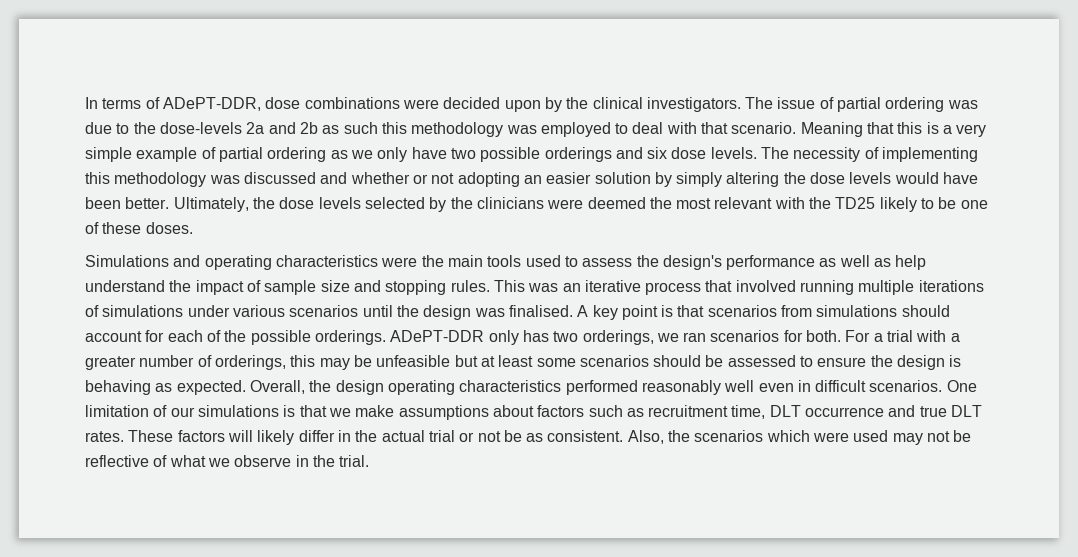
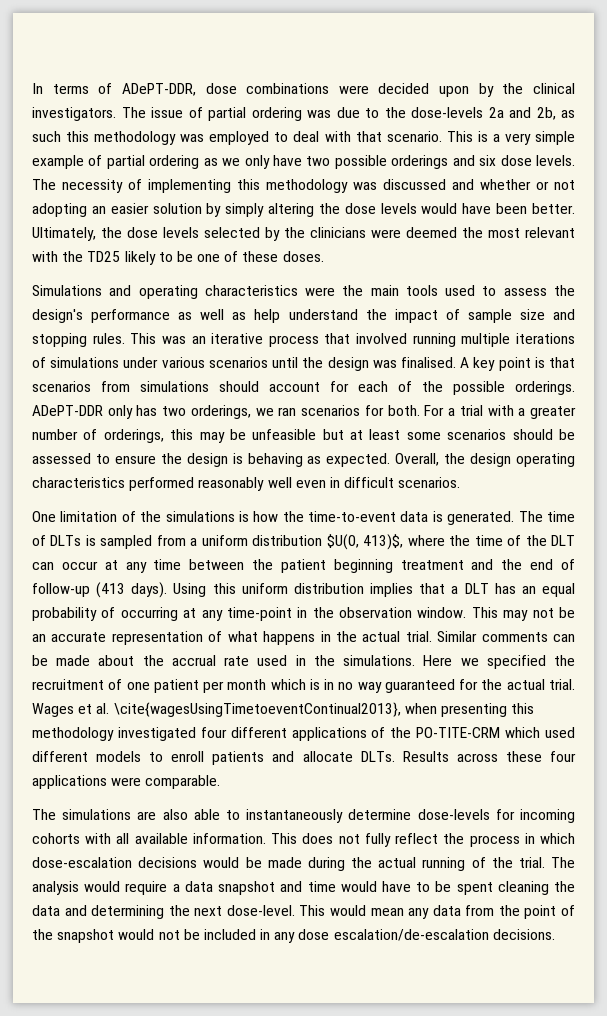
- The issue of partial ordering was due to the dose-levels 2a and 2b as such this methodology was employed to deal with that scenario.
+ The issue of partial ordering was due to the dose-levels 2a and 2b, as such this methodology was employed to deal with that scenario.
- Meaning that this is a very simple example of partial ordering as we only have two possible orderings and six dose levels.
+ This is a very simple example of partial ordering as we only have two possible orderings and six dose levels.
- Overall, the design operating characteristics performed reasonably well even in difficult scenarios. One limitation of our simulations is that we make assumptions about factors such as recruitment time, DLT occurrence and true DLT rates. These factors will likely differ in the actual trial or not be as consistent. Also, the scenarios which were used may not be reflective of what we observe in the trial.
+ Overall, the design operating characteristics performed reasonably well even in difficult scenarios.
+ One limitation of the simulations is how the time-to-event data is generated. The time of DLTs is sampled from a uniform distribution $U(0, 413)$, where the time of the DLT can occur at any time between the patient beginning treatment and the end of follow-up (413 days). Using this uniform distribution implies that a DLT has an equal probability of occurring at any time-point in the observation window. This may not be an accurate representation of what happens in the actual trial. Similar comments can be made about the accrual rate used in the simulations. Here we specified the recruitment of one patient per month which is in no way guaranteed for the actual trial. Wages et al. \cite{wagesUsingTimetoeventContinual2013}, when presenting this methodology investigated four different applications of the PO-TITE-CRM which used different models to enroll patients and allocate DLTs. Results across these four applications were comparable.
+ The simulations are also able to instantaneously determine dose-levels for incoming cohorts with all available information. This does not fully reflect the process in which dose-escalation decisions would be made during the actual running of the trial. The analysis would require a data snapshot and time would have to be spent cleaning the data and determining the next dose-level. This would mean any data from the point of the snapshot would not be included in any dose escalation/de-escalation decisions.

